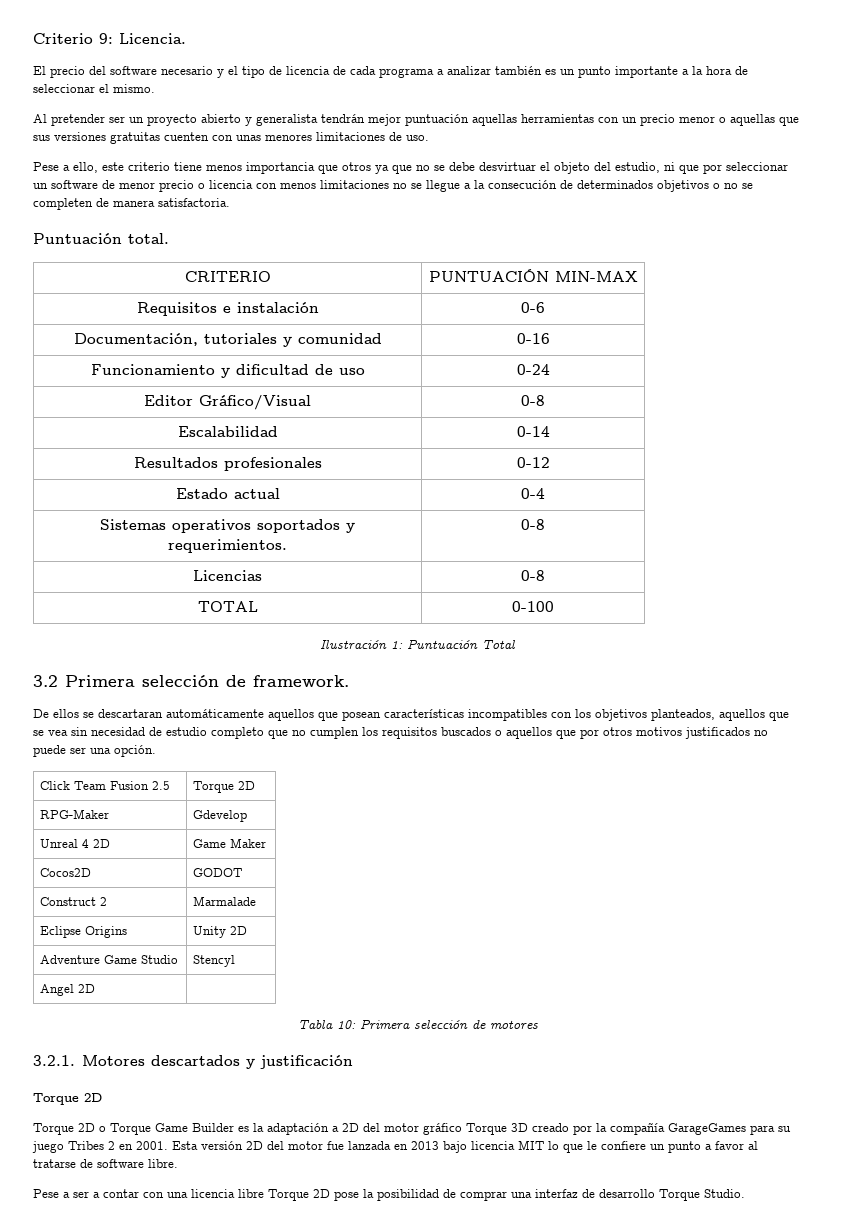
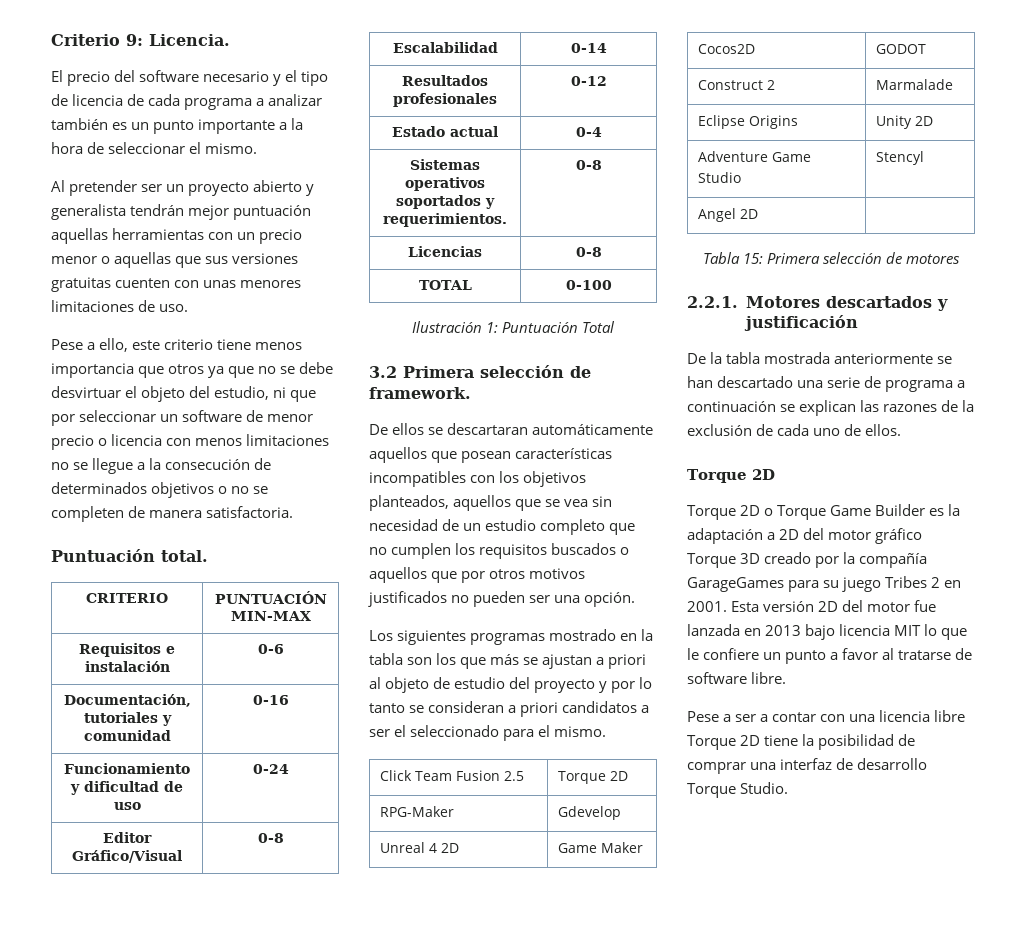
- De ellos se descartaran automáticamente aquellos que posean características incompatibles con los objetivos planteados, aquellos que se vea sin necesidad de estudio completo que no cumplen los requisitos buscados o aquellos que por otros motivos justificados no puede ser una opción.
+ De ellos se descartaran automáticamente aquellos que posean características incompatibles con los objetivos planteados, aquellos que se vea sin necesidad de un estudio completo que no cumplen los requisitos buscados o aquellos que por otros motivos justificados no pueden ser una opción.
+ Los siguientes programas mostrado en la tabla son los que más se ajustan a priori al objeto de estudio del proyecto y por lo tanto se consideran a priori candidatos a ser el seleccionado para el mismo.
- Tabla 10: Primera selección de motores
+ Tabla 15: Primera selección de motores
- 3.2.1. Motores descartados y justificación
+ 2.2.1. Motores descartados y justificación
+ De la tabla mostrada anteriormente se han descartado una serie de programa a continuación se explican las razones de la exclusión de cada uno de ellos.
- Pese a ser a contar con una licencia libre Torque 2D pose la posibilidad de comprar una interfaz de desarrollo Torque Studio.
+ Pese a ser a contar con una licencia libre Torque 2D tiene la posibilidad de comprar una interfaz de desarrollo Torque Studio.

